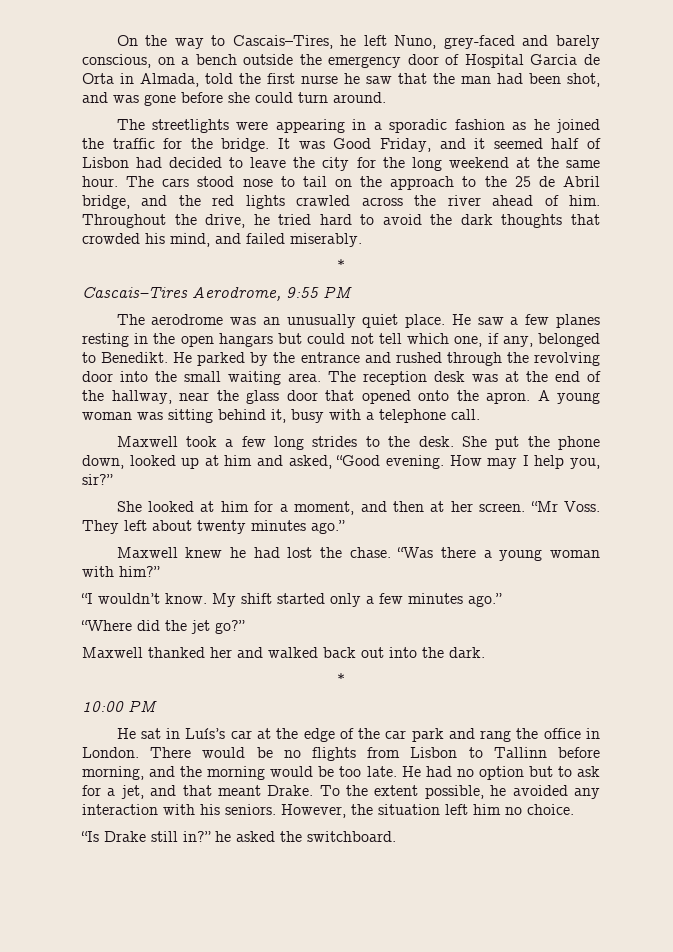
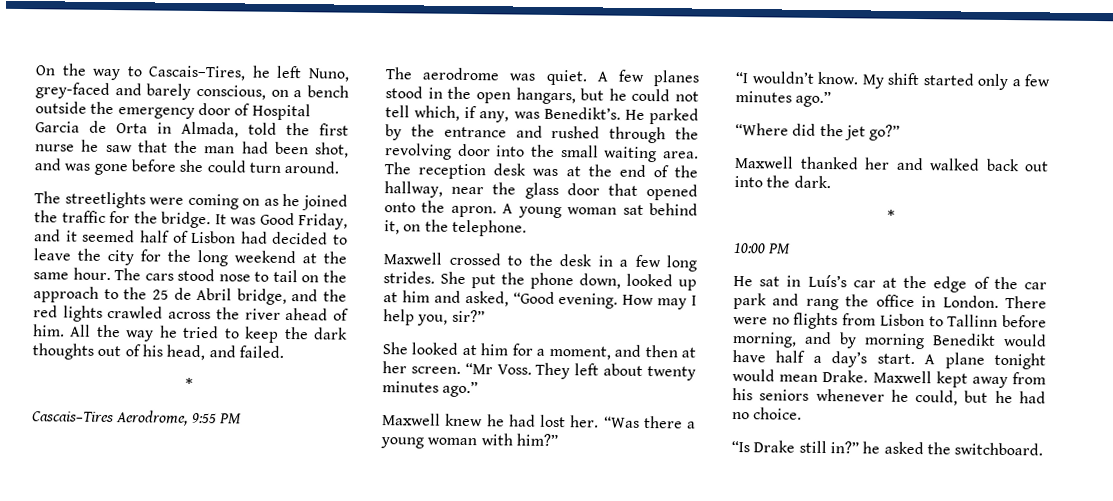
- The streetlights were appearing in a sporadic fashion as he joined the traffic for the bridge.
+ The streetlights were coming on as he joined the traffic for the bridge.
- Throughout the drive, he tried hard to avoid the dark thoughts that crowded his mind, and failed miserably.
+ All the way he tried to keep the dark thoughts out of his head, and failed.
- The aerodrome was an unusually quiet place. He saw a few planes resting in the open hangars but could not tell which one, if any, belonged to Benedikt.
+ The aerodrome was quiet. A few planes stood in the open hangars, but he could not tell which, if any, was Benedikt’s.
- A young woman was sitting behind it, busy with a telephone call.
- Maxwell took a few long strides to the desk.
+ A young woman sat behind it, on the telephone.
+ Maxwell crossed to the desk in a few long strides.
- Maxwell knew he had lost the chase.
+ Maxwell knew he had lost her.
- There would be no flights from Lisbon to Tallinn before morning, and the morning would be too late. He had no option but to ask for a jet, and that meant Drake. To the extent possible, he avoided any interaction with his seniors. However, the situation left him no choice.
+ There were no flights from Lisbon to Tallinn before morning, and by morning Benedikt would have half a day’s start. A plane tonight would mean Drake. Maxwell kept away from his seniors whenever he could, but he had no choice.

